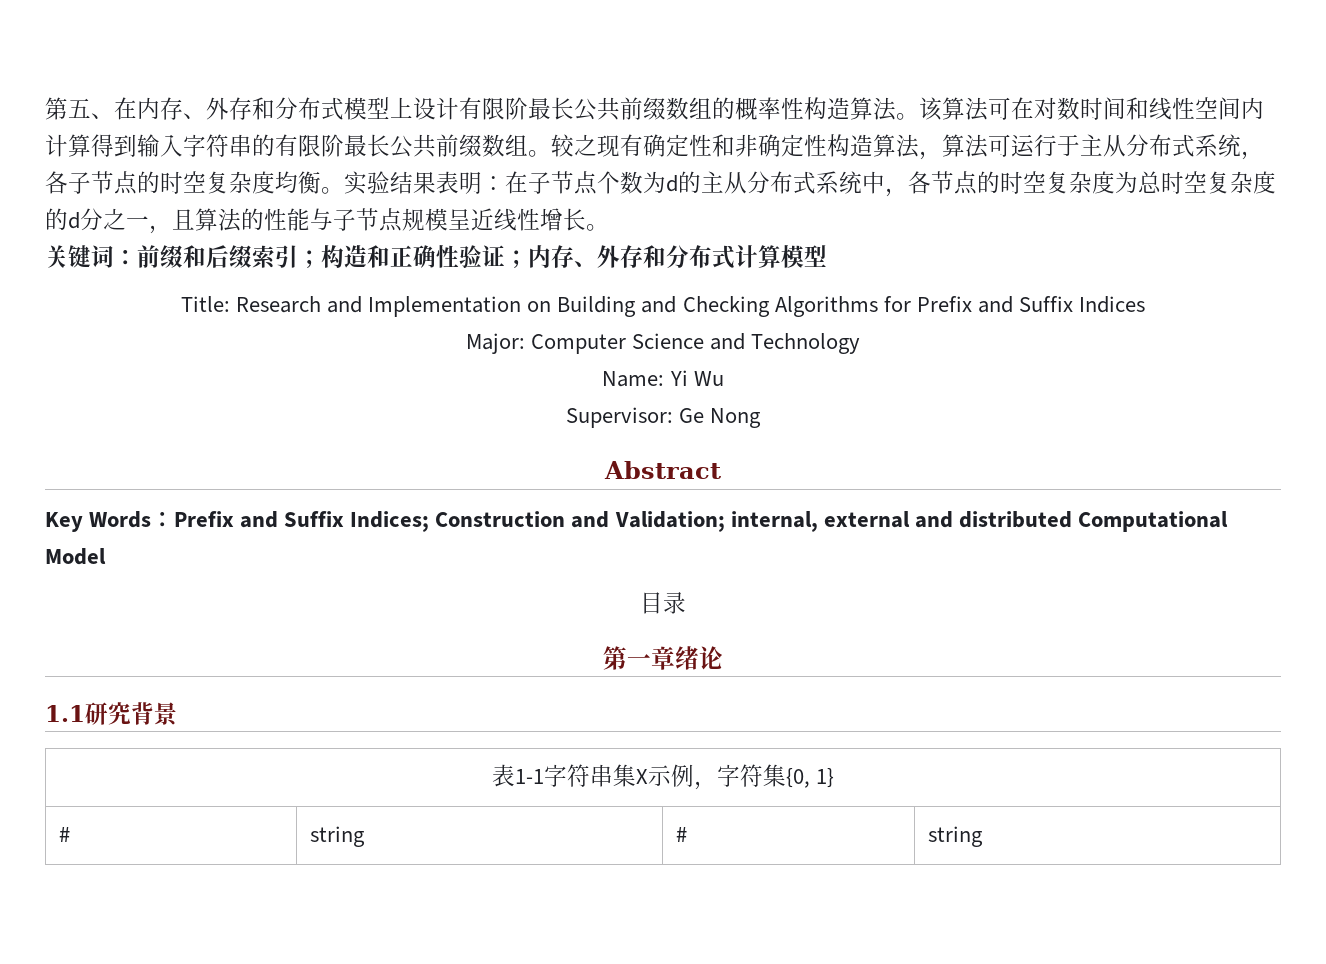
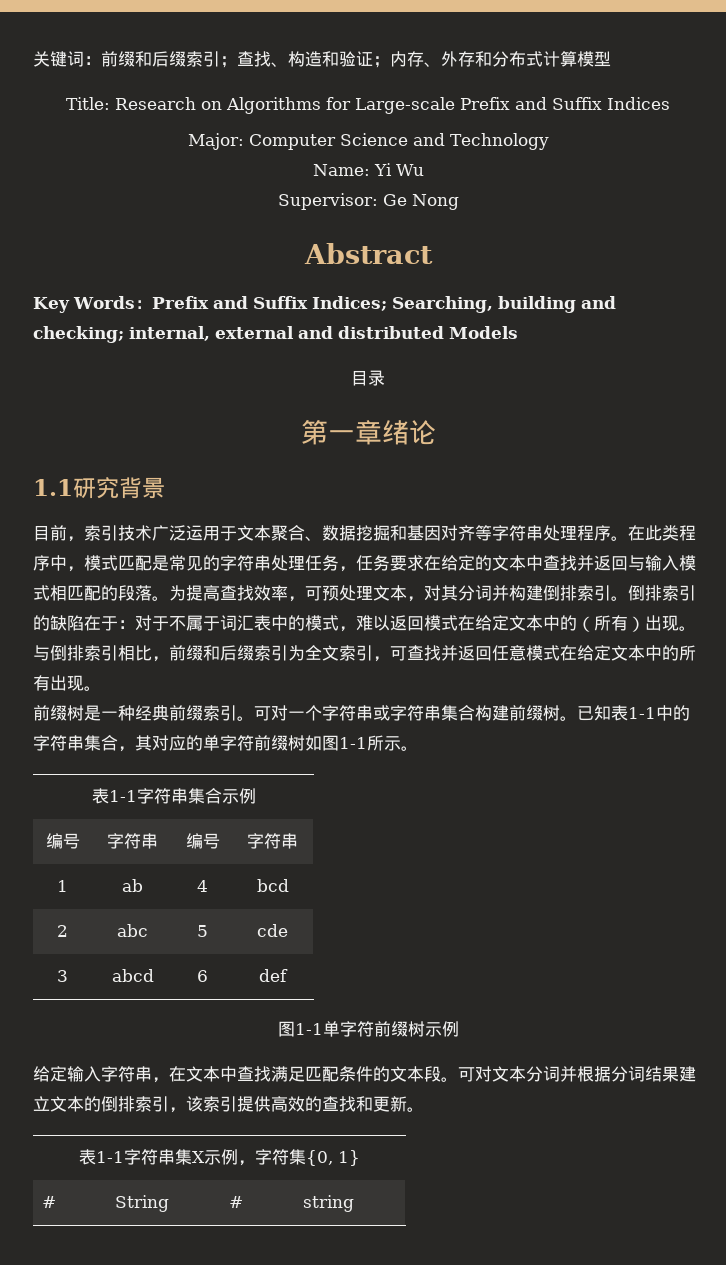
- 第五、在内存、外存和分布式模型上设计有限阶最长公共前缀数组的概率性构造算法。该算法可在对数时间和线性空间内计算得到输入字符串的有限阶最长公共前缀数组。较之现有确定性和非确定性构造算法，算法可运行于主从分布式系统，各子节点的时空复杂度均衡。实验结果表明：在子节点个数为d的主从分布式系统中，各节点的时空复杂度为总时空复杂度的d分之一，且算法的性能与子节点规模呈近线性增长。
- 关键词：前缀和后缀索引；构造和正确性验证；内存、外存和分布式计算模型
+ 关键词：前缀和后缀索引；查找、构造和验证；内存、外存和分布式计算模型
- Title: Research and Implementation on Building and Checking Algorithms for Prefix and Suffix Indices
+ Title: Research on Algorithms for Large-scale Prefix and Suffix Indices
- Key Words：Prefix and Suffix Indices; Construction and Validation; internal, external and distributed Computational Model
+ Key Words：Prefix and Suffix Indices; Searching, building and checking; internal, external and distributed Models
+ 目前，索引技术广泛运用于文本聚合、数据挖掘和基因对齐等字符串处理程序。在此类程序中，模式匹配是常见的字符串处理任务，任务要求在给定的文本中查找并返回与输入模式相匹配的段落。为提高查找效率，可预处理文本，对其分词并构建倒排索引。倒排索引的缺陷在于：对于不属于词汇表中的模式，难以返回模式在给定文本中的（所有）出现。与倒排索引相比，前缀和后缀索引为全文索引，可查找并返回任意模式在给定文本中的所有出现。
+ 前缀树是一种经典前缀索引。可对一个字符串或字符串集合构建前缀树。已知表1-1中的字符串集合，其对应的单字符前缀树如图1-1所示。
+ 表1-1字符串集合示例
+ 编号 | 字符串 | 编号 | 字符串
+ 1 | ab | 4 | bcd
+ 2 | abc | 5 | cde
+ 3 | abcd | 6 | def
+ 图1-1单字符前缀树示例
+ 给定输入字符串，在文本中查找满足匹配条件的文本段。可对文本分词并根据分词结果建立文本的倒排索引，该索引提供高效的查找和更新。
- # | string | # | string
+ # | String | # | string

